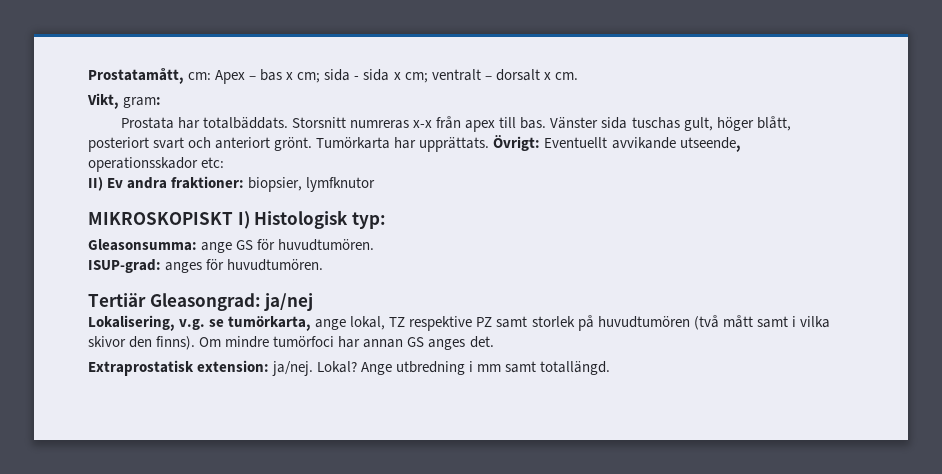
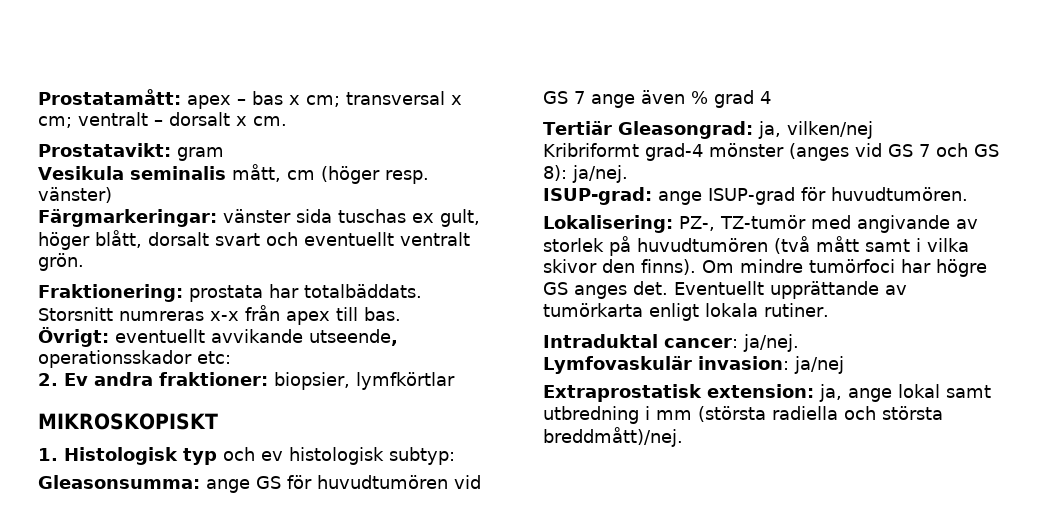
- Prostatamått, cm: Apex – bas x cm; sida - sida x cm; ventralt – dorsalt x cm.
+ Prostatamått: apex – bas x cm; transversal x cm; ventralt – dorsalt x cm.
- Vikt, gram:
- Prostata har totalbäddats.
+ Prostatavikt: gram
+ Vesikula seminalis mått, cm (höger resp. vänster)
+ Färgmarkeringar: vänster sida tuschas ex gult, höger blått, dorsalt svart och eventuellt ventralt grön.
+ Fraktionering: prostata har totalbäddats.
- Storsnitt numreras x-x från apex till bas. Vänster sida tuschas gult, höger blått, posteriort svart och anteriort grönt. Tumörkarta har upprättats. Övrigt: Eventuellt avvikande utseende, operationsskador etc:
+ Storsnitt numreras x-x från apex till bas.
+ Övrigt: eventuellt avvikande utseende, operationsskador etc:
- II) Ev andra fraktioner: biopsier, lymfknutor
+ 2. Ev andra fraktioner: biopsier, lymfkörtlar
- MIKROSKOPISKT I) Histologisk typ:
- Gleasonsumma: ange GS för huvudtumören.
+ MIKROSKOPISKT
+ 1. Histologisk typ och ev histologisk subtyp:
+ Gleasonsumma: ange GS för huvudtumören vid GS 7 ange även % grad 4
+ Tertiär Gleasongrad: ja, vilken/nej
+ Kribriformt grad-4 mönster (anges vid GS 7 och GS 8): ja/nej.
- ISUP-grad: anges för huvudtumören.
- Tertiär Gleasongrad: ja/nej
- Lokalisering, v.g. se tumörkarta, ange lokal, TZ respektive PZ samt storlek på huvudtumören (två mått samt i vilka skivor den finns).
+ ISUP-grad: ange ISUP-grad för huvudtumören.
+ Lokalisering: PZ-, TZ-tumör med angivande av storlek på huvudtumören (två mått samt i vilka skivor den finns).
- Om mindre tumörfoci har annan GS anges det.
- Extraprostatisk extension: ja/nej. Lokal? Ange utbredning i mm samt totallängd.
+ Om mindre tumörfoci har högre GS anges det. Eventuellt upprättande av tumörkarta enligt lokala rutiner.
+ Intraduktal cancer: ja/nej.
+ Lymfovaskulär invasion: ja/nej
+ Extraprostatisk extension: ja, ange lokal samt utbredning i mm (största radiella och största breddmått)/nej.

